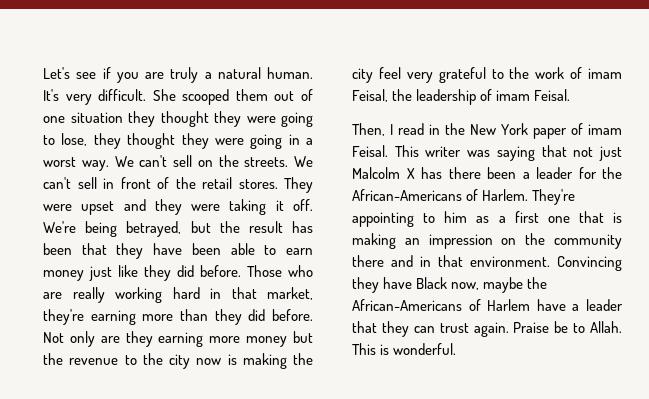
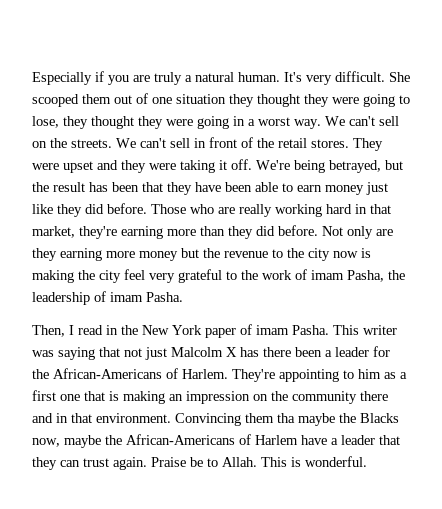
- Let's see if you are truly a natural human.
+ Especially if you are truly a natural human.
- Not only are they earning more money but the revenue to the city now is making the city feel very grateful to the work of imam Feisal, the leadership of imam Feisal.
+ Not only are they earning more money but the revenue to the city now is making the city feel very grateful to the work of imam Pasha, the leadership of imam Pasha.
- Then, I read in the New York paper of imam Feisal.
+ Then, I read in the New York paper of imam Pasha.
- Convincing they have Black now, maybe the African-Americans of Harlem have a leader that they can trust again.
+ Convincing them tha maybe the Blacks now, maybe the African-Americans of Harlem have a leader that they can trust again.

